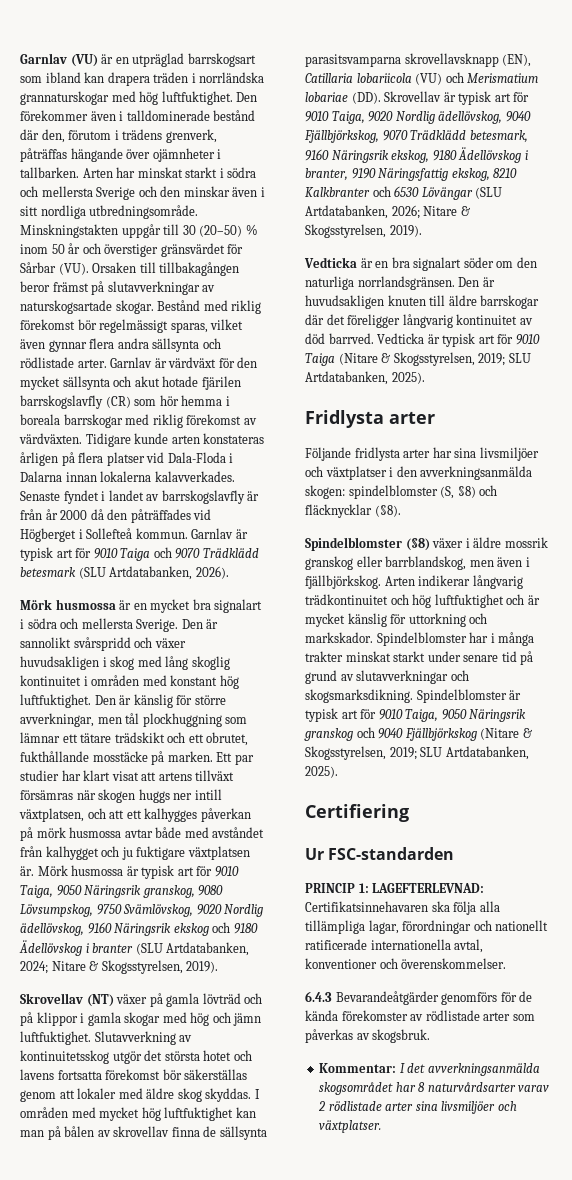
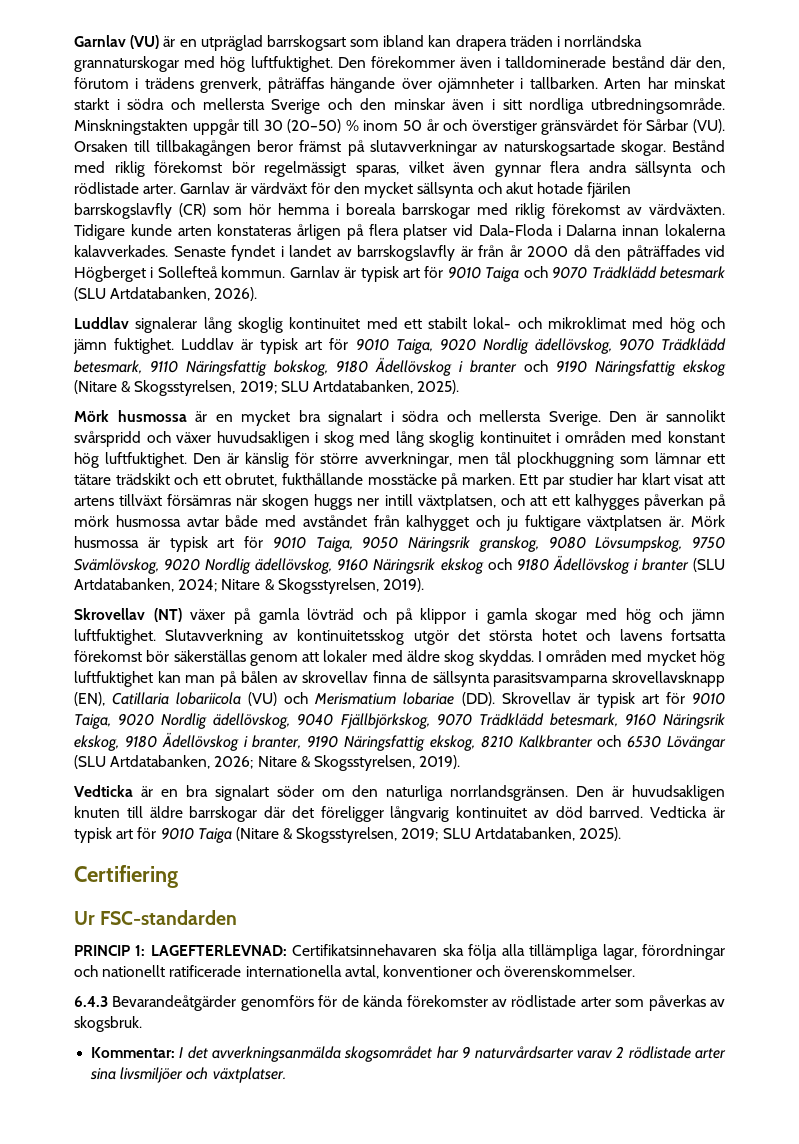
+ Luddlav signalerar lång skoglig kontinuitet med ett stabilt lokal- och mikroklimat med hög och jämn fuktighet. Luddlav är typisk art för 9010 Taiga, 9020 Nordlig ädellövskog, 9070 Trädklädd betesmark, 9110 Näringsfattig bokskog, 9180 Ädellövskog i branter och 9190 Näringsfattig ekskog (Nitare & Skogsstyrelsen, 2019; SLU Artdatabanken, 2025).
- Fridlysta arter
- Följande fridlysta arter har sina livsmiljöer och växtplatser i den avverkningsanmälda skogen: spindelblomster (S, §8) och fläcknycklar (§8).
- Spindelblomster (§8) växer i äldre mossrik granskog eller barrblandskog, men även i fjällbjörkskog. Arten indikerar långvarig trädkontinuitet och hög luftfuktighet och är mycket känslig för uttorkning och markskador. Spindelblomster har i många trakter minskat starkt under senare tid på grund av slutavverkningar och skogsmarksdikning. Spindelblomster är typisk art för 9010 Taiga, 9050 Näringsrik granskog och 9040 Fjällbjörkskog (Nitare & Skogsstyrelsen, 2019; SLU Artdatabanken, 2025).
- Kommentar: I det avverkningsanmälda skogsområdet har 8 naturvårdsarter varav 2 rödlistade arter sina livsmiljöer och växtplatser.
+ Kommentar: I det avverkningsanmälda skogsområdet har 9 naturvårdsarter varav 2 rödlistade arter sina livsmiljöer och växtplatser.

